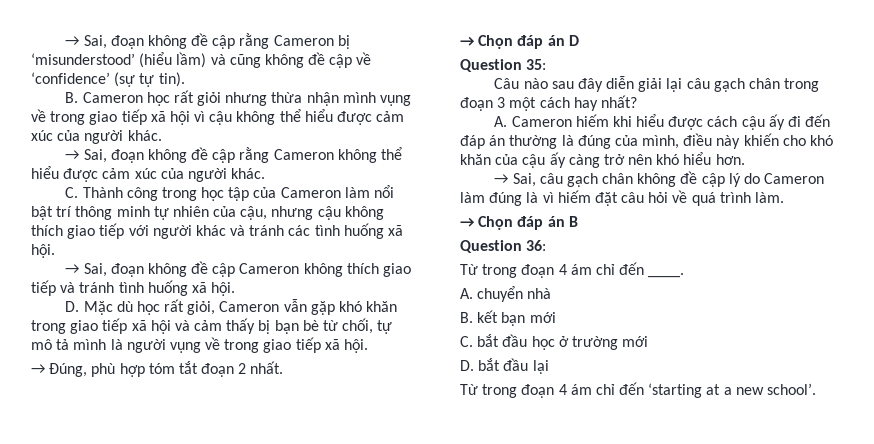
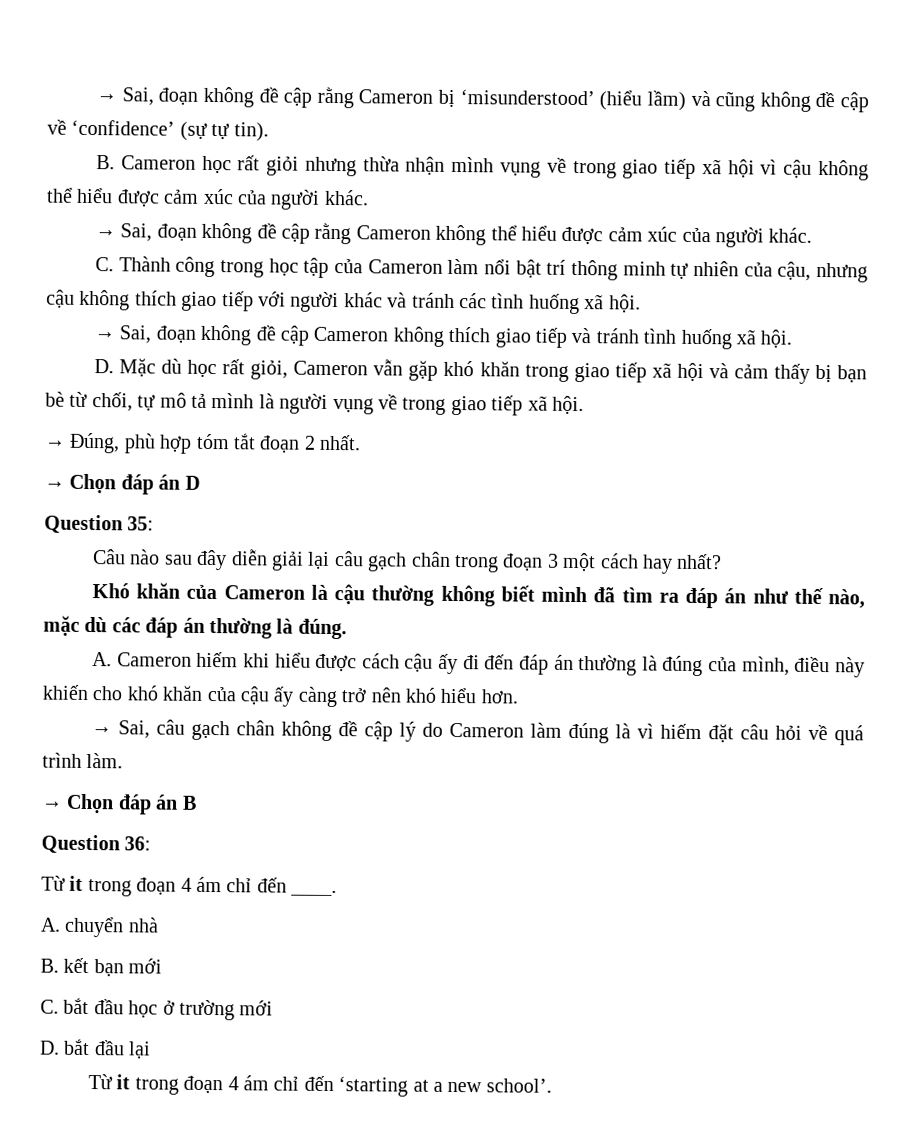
+ Khó khăn của Cameron là cậu thường không biết mình đã tìm ra đáp án như thế nào, mặc dù các đáp án thường là đúng.
- Từ trong đoạn 4 ám chỉ đến ____.
+ Từ it trong đoạn 4 ám chỉ đến ____.
- Từ trong đoạn 4 ám chỉ đến ‘starting at a new school’.
+ Từ it trong đoạn 4 ám chỉ đến ‘starting at a new school’.

